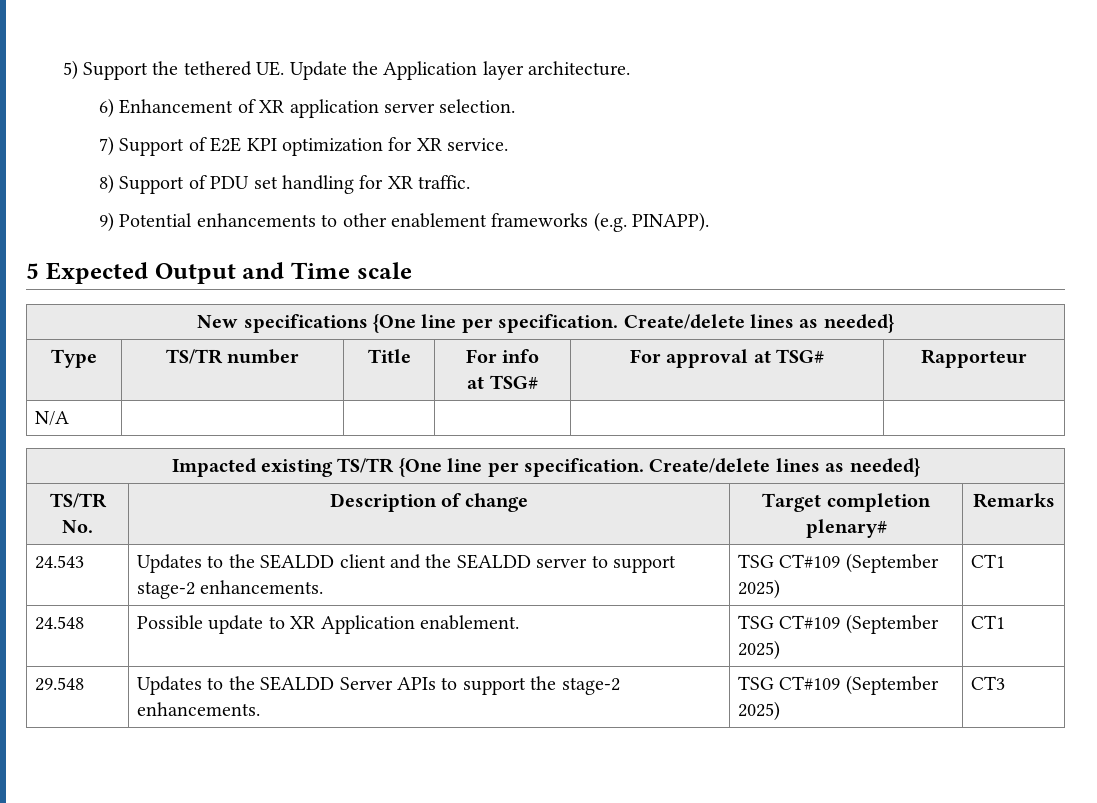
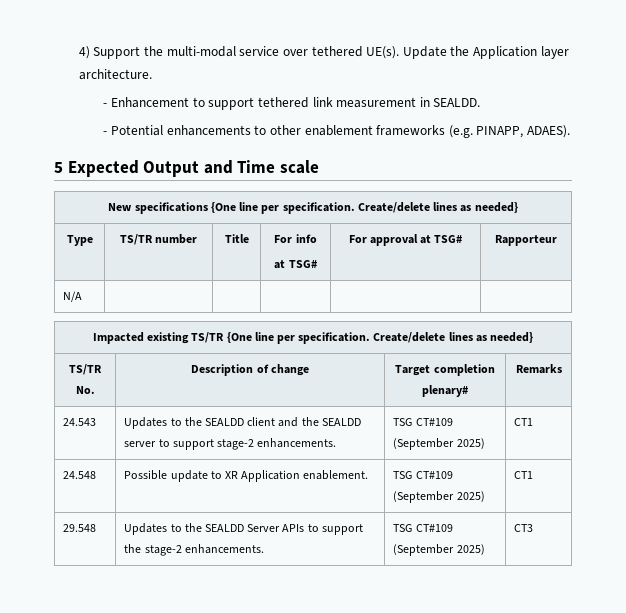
- 5) Support the tethered UE. Update the Application layer architecture.
+ 4) Support the multi-modal service over tethered UE(s). Update the Application layer architecture.
- 6) Enhancement of XR application server selection.
- 7) Support of E2E KPI optimization for XR service.
- 8) Support of PDU set handling for XR traffic.
- 9) Potential enhancements to other enablement frameworks (e.g. PINAPP).
+ - Enhancement to support tethered link measurement in SEALDD.
+ - Potential enhancements to other enablement frameworks (e.g. PINAPP, ADAES).

